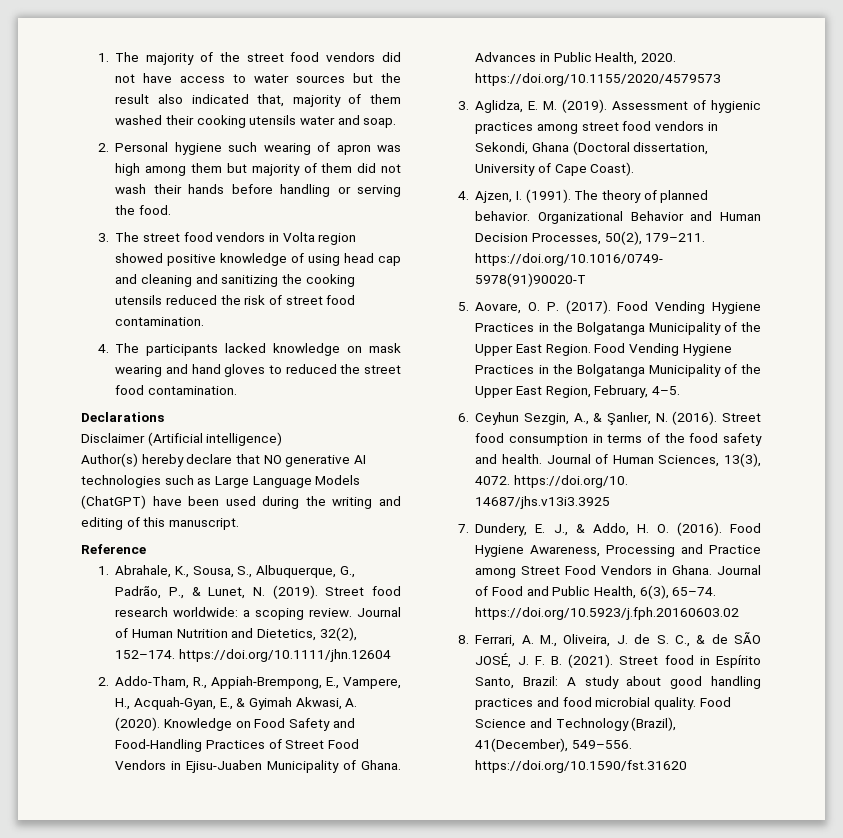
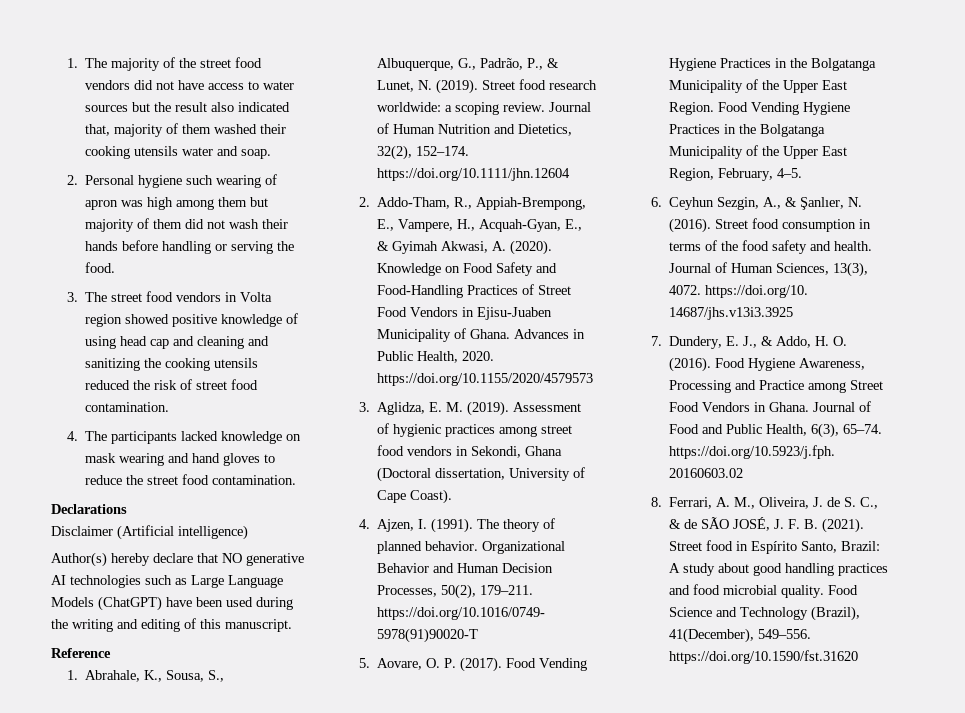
- 4. The participants lacked knowledge on mask wearing and hand gloves to reduced the street food contamination.
+ 4. The participants lacked knowledge on mask wearing and hand gloves to reduce the street food contamination.

